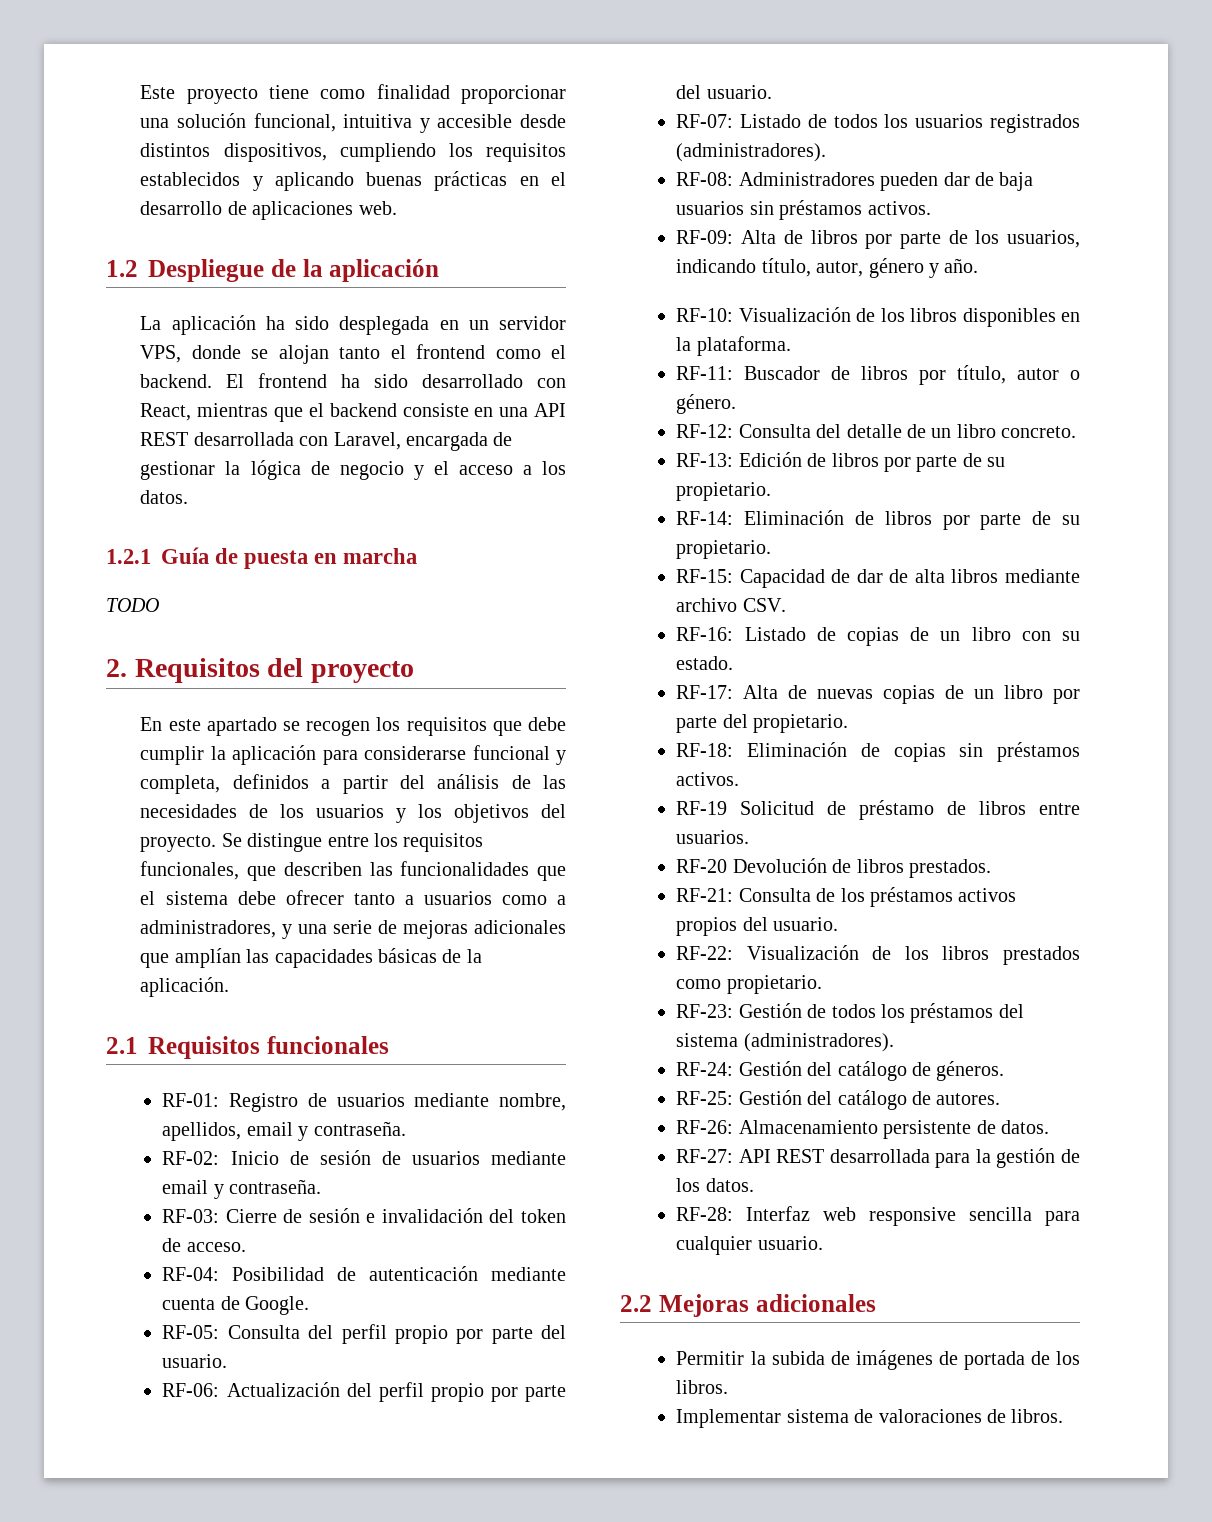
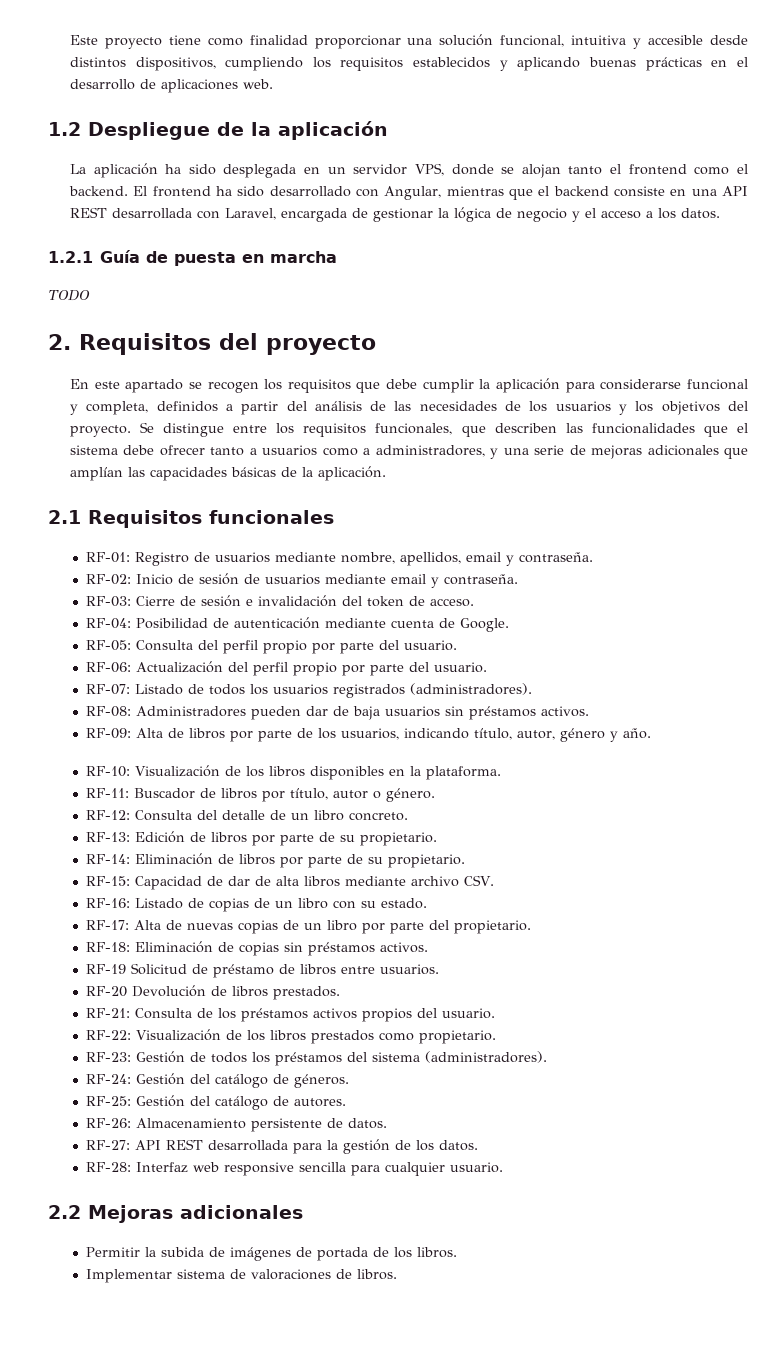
- El frontend ha sido desarrollado con React, mientras que el backend consiste en una API REST desarrollada con Laravel, encargada de gestionar la lógica de negocio y el acceso a los datos.
+ El frontend ha sido desarrollado con Angular, mientras que el backend consiste en una API REST desarrollada con Laravel, encargada de gestionar la lógica de negocio y el acceso a los datos.

